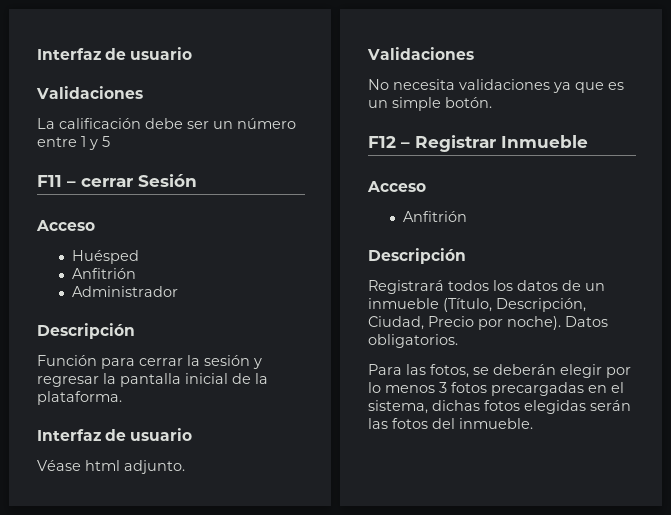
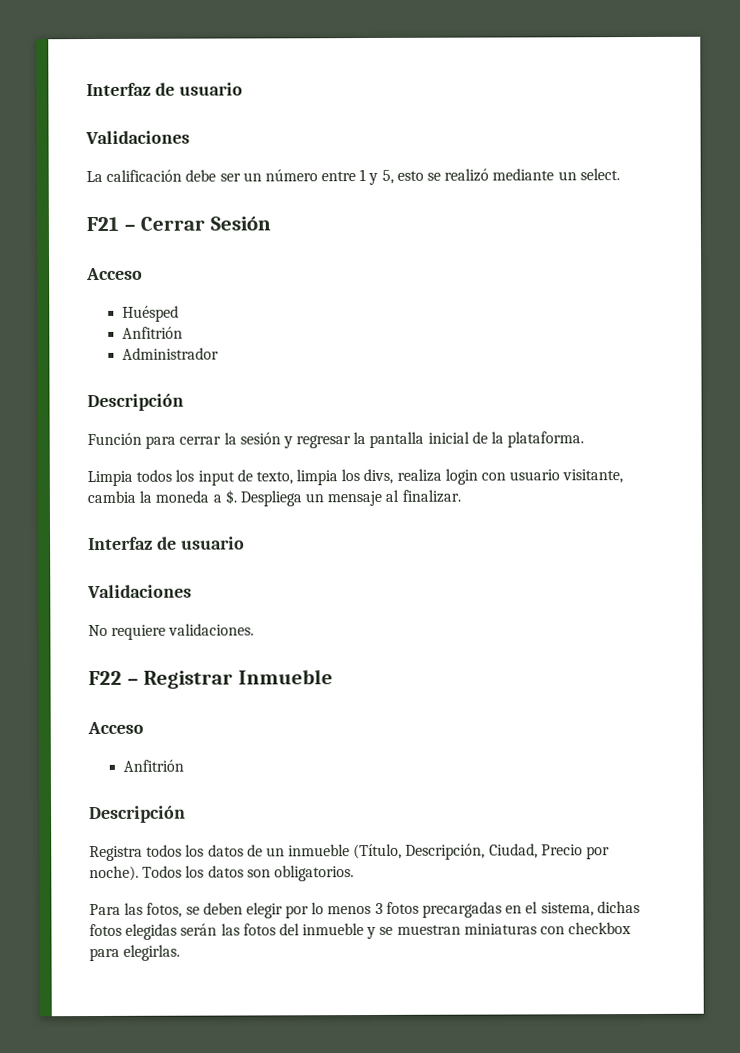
- La calificación debe ser un número entre 1 y 5
- F11 – cerrar Sesión
+ La calificación debe ser un número entre 1 y 5, esto se realizó mediante un select.
+ F21 – Cerrar Sesión
  Función para cerrar la sesión y regresar la pantalla inicial de la plataforma.
+ Limpia todos los input de texto, limpia los divs, realiza login con usuario visitante, cambia la moneda a $. Despliega un mensaje al finalizar.
  Interfaz de usuario
- Véase html adjunto.
- No necesita validaciones ya que es un simple botón.
- F12 – Registrar Inmueble
+ No requiere validaciones.
+ F22 – Registrar Inmueble
- Registrará todos los datos de un inmueble (Título, Descripción, Ciudad, Precio por noche).
+ Registra todos los datos de un inmueble (Título, Descripción, Ciudad, Precio por noche).
- Datos obligatorios.
+ Todos los datos son obligatorios.
- Para las fotos, se deberán elegir por lo menos 3 fotos precargadas en el sistema, dichas fotos elegidas serán las fotos del inmueble.
+ Para las fotos, se deben elegir por lo menos 3 fotos precargadas en el sistema, dichas fotos elegidas serán las fotos del inmueble y se muestran miniaturas con checkbox para elegirlas.

